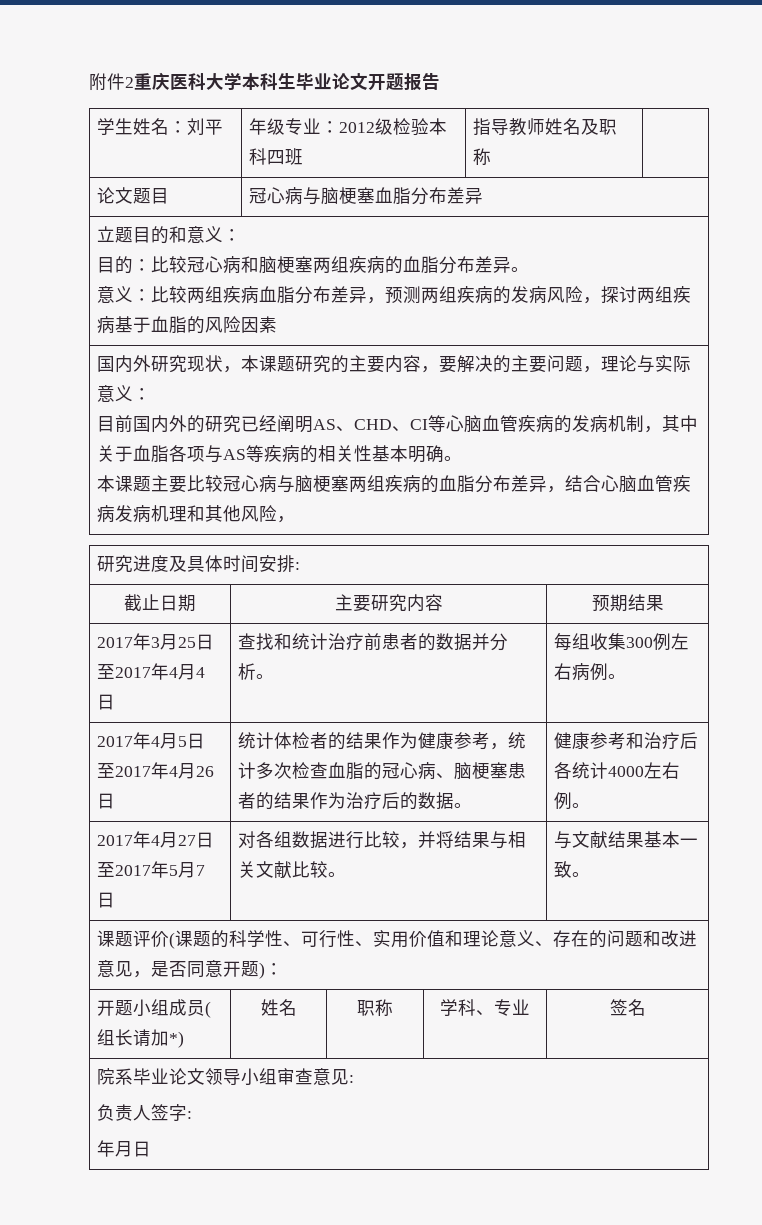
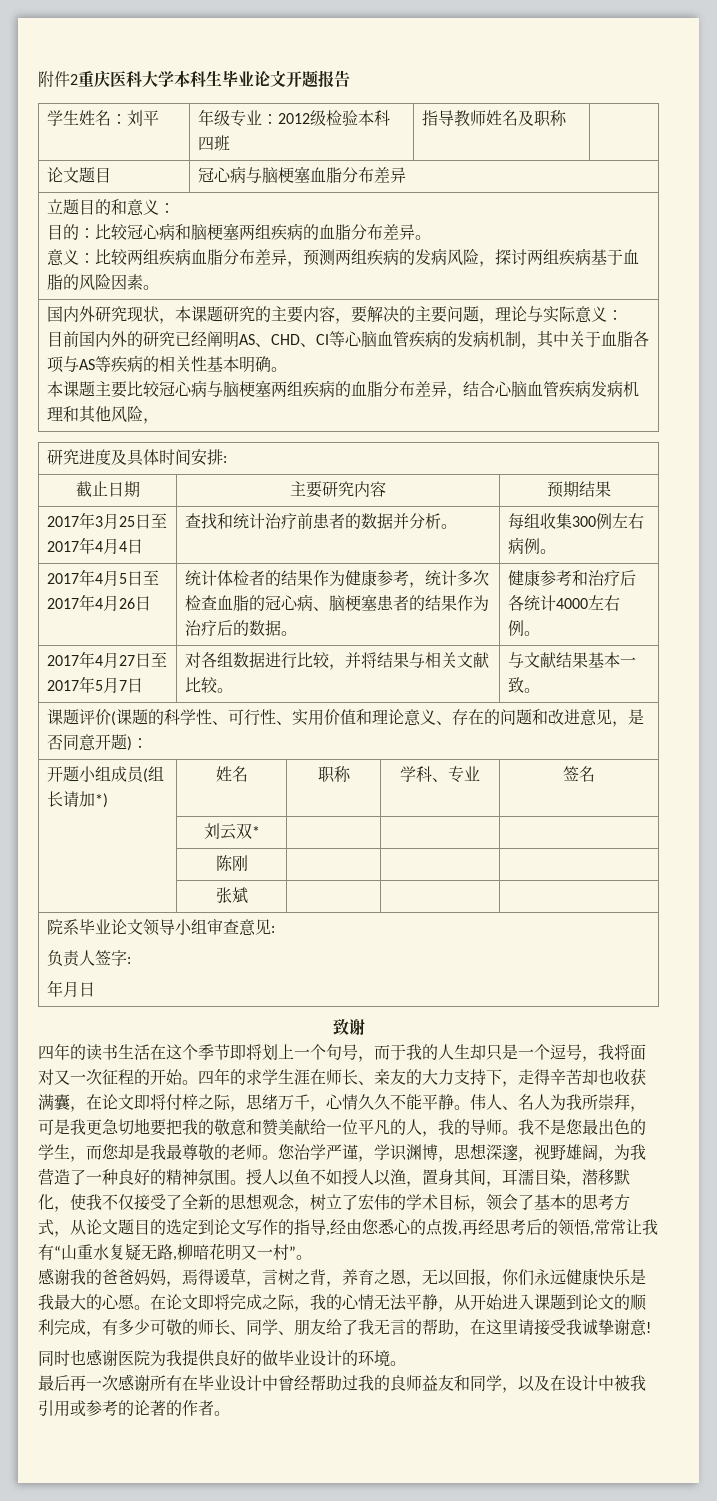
  立题目的和意义：
  目的：比较冠心病和脑梗塞两组疾病的血脂分布差异。
- 意义：比较两组疾病血脂分布差异，预测两组疾病的发病风险，探讨两组疾病基于血脂的风险因素
+ 意义：比较两组疾病血脂分布差异，预测两组疾病的发病风险，探讨两组疾病基于血脂的风险因素。
+ | 刘云双* | | |
+ | 陈刚 | | |
+ | 张斌 | | |
+ 致谢
+ 四年的读书生活在这个季节即将划上一个句号，而于我的人生却只是一个逗号，我将面对又一次征程的开始。四年的求学生涯在师长、亲友的大力支持下，走得辛苦却也收获满囊，在论文即将付梓之际，思绪万千，心情久久不能平静。伟人、名人为我所崇拜，可是我更急切地要把我的敬意和赞美献给一位平凡的人，我的导师。我不是您最出色的学生，而您却是我最尊敬的老师。您治学严谨，学识渊博，思想深邃，视野雄阔，为我营造了一种良好的精神氛围。授人以鱼不如授人以渔，置身其间，耳濡目染，潜移默化，使我不仅接受了全新的思想观念，树立了宏伟的学术目标，领会了基本的思考方式，从论文题目的选定到论文写作的指导,经由您悉心的点拨,再经思考后的领悟,常常让我有“山重水复疑无路,柳暗花明又一村”。
+ 感谢我的爸爸妈妈，焉得谖草，言树之背，养育之恩，无以回报，你们永远健康快乐是我最大的心愿。在论文即将完成之际，我的心情无法平静，从开始进入课题到论文的顺利完成，有多少可敬的师长、同学、朋友给了我无言的帮助，在这里请接受我诚挚谢意!
+ 同时也感谢医院为我提供良好的做毕业设计的环境。
+ 最后再一次感谢所有在毕业设计中曾经帮助过我的良师益友和同学，以及在设计中被我引用或参考的论著的作者。

